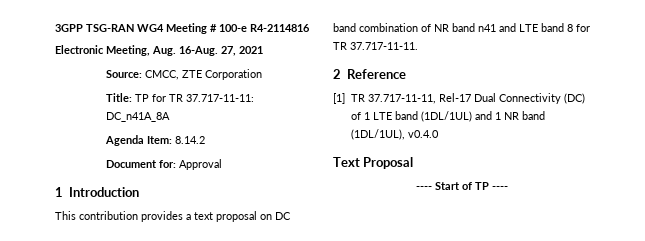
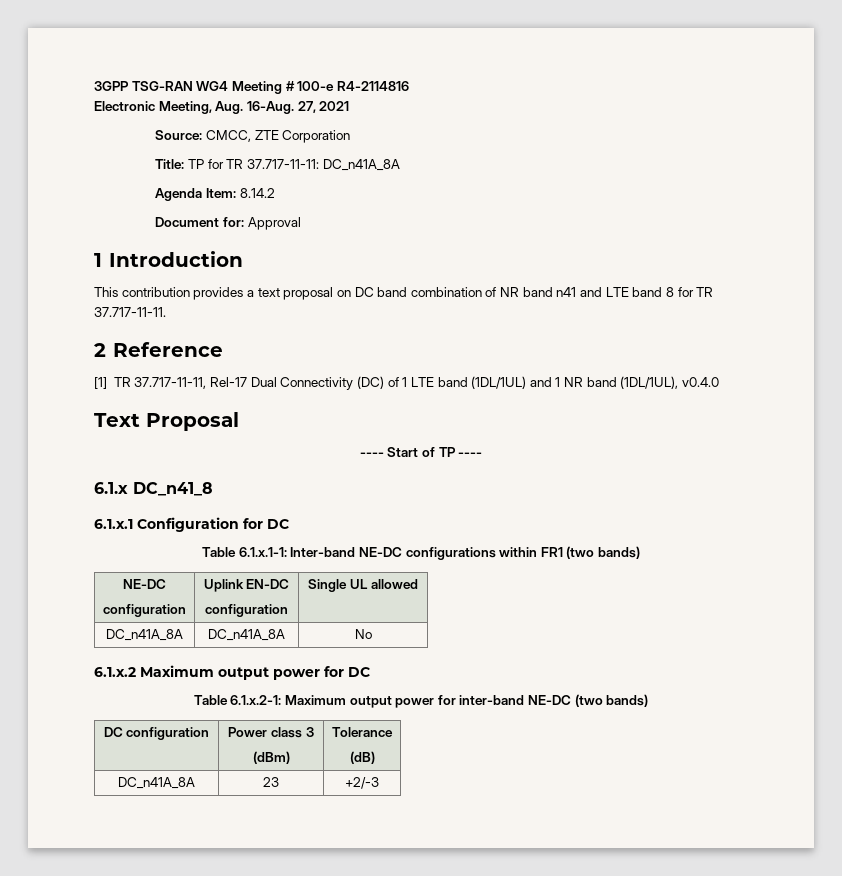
+ 6.1.x DC_n41_8
+ 6.1.x.1 Configuration for DC
+ Table 6.1.x.1-1: Inter-band NE-DC configurations within FR1 (two bands)
+ NE-DC
+ configuration | Uplink EN-DC
+ configuration | Single UL allowed
+ DC_n41A_8A | DC_n41A_8A | No
+ 6.1.x.2 Maximum output power for DC
+ Table 6.1.x.2-1: Maximum output power for inter-band NE-DC (two bands)
+ DC configuration | Power class 3
+ (dBm) | Tolerance
+ (dB)
+ DC_n41A_8A | 23 | +2/-3

